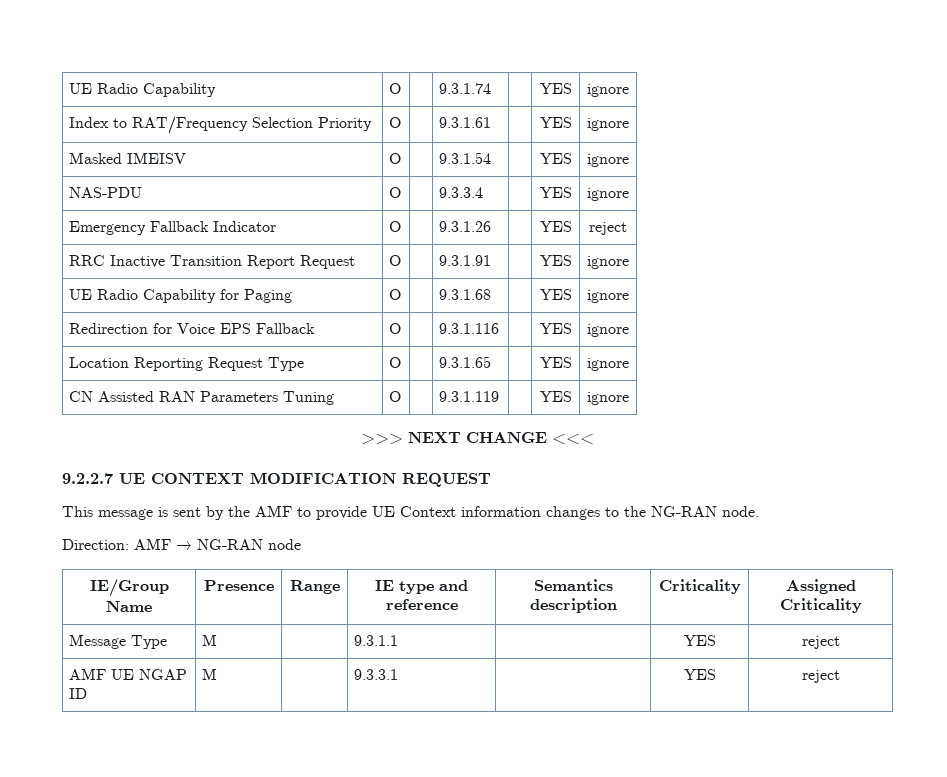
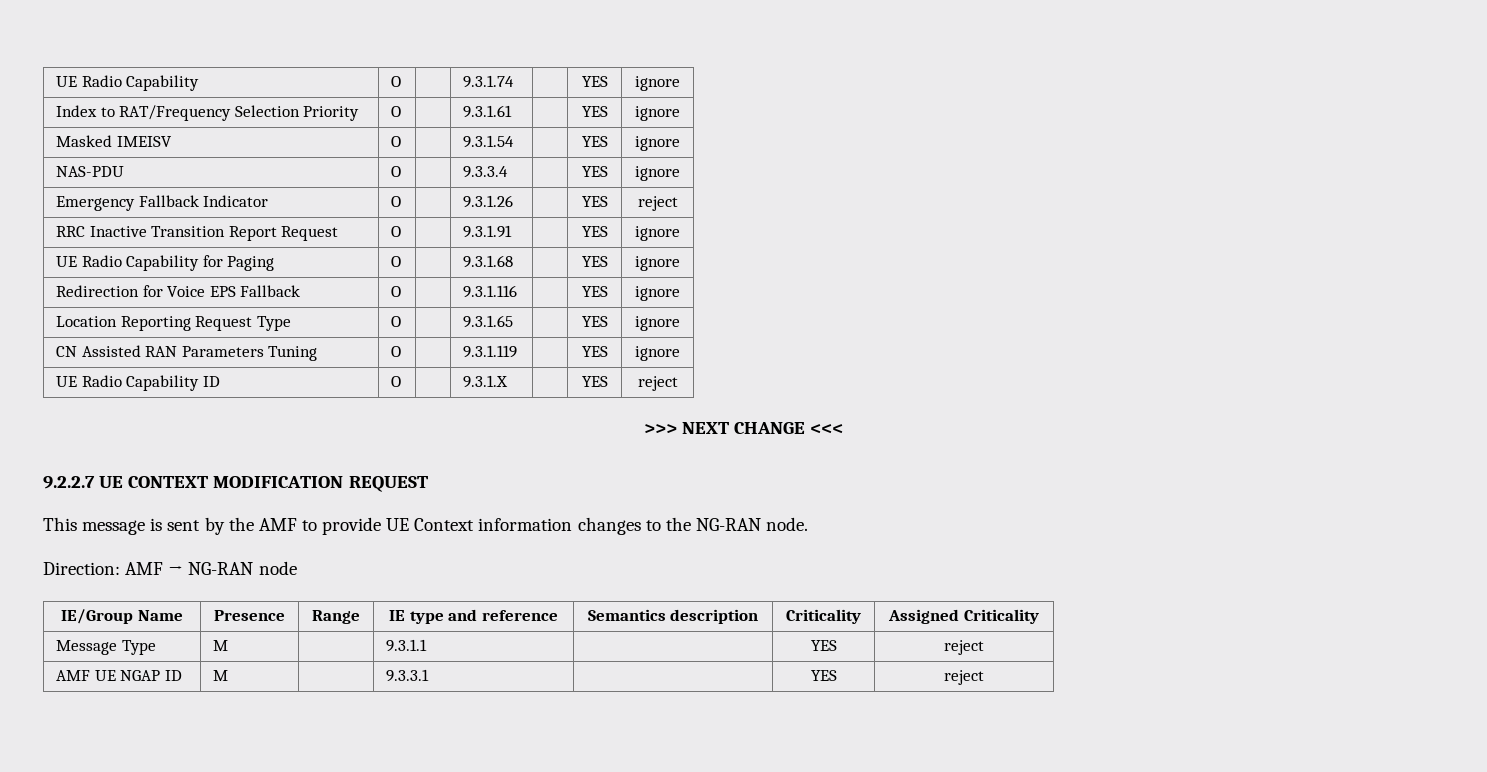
+ UE Radio Capability ID | O | | 9.3.1.X | | YES | reject

